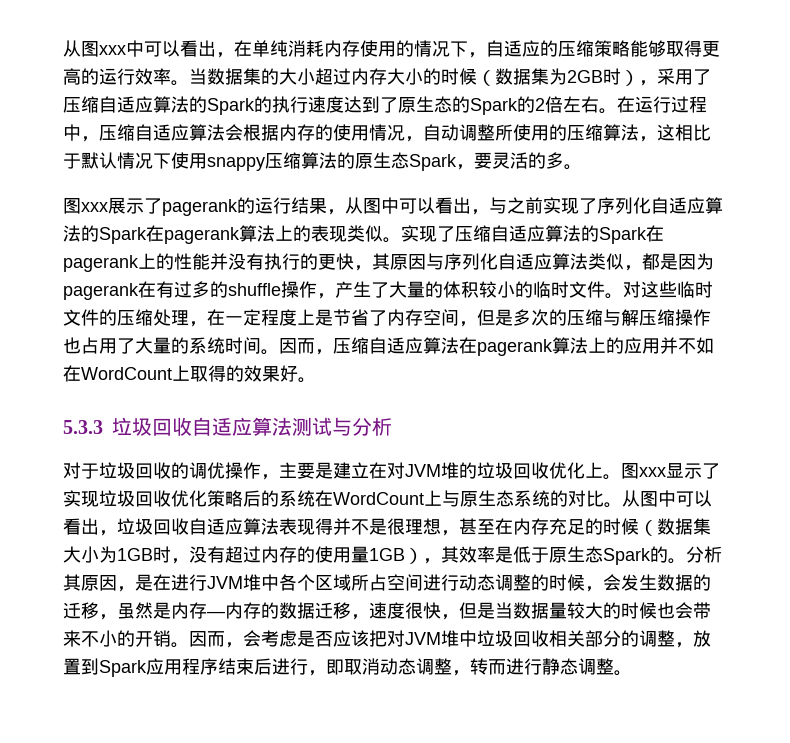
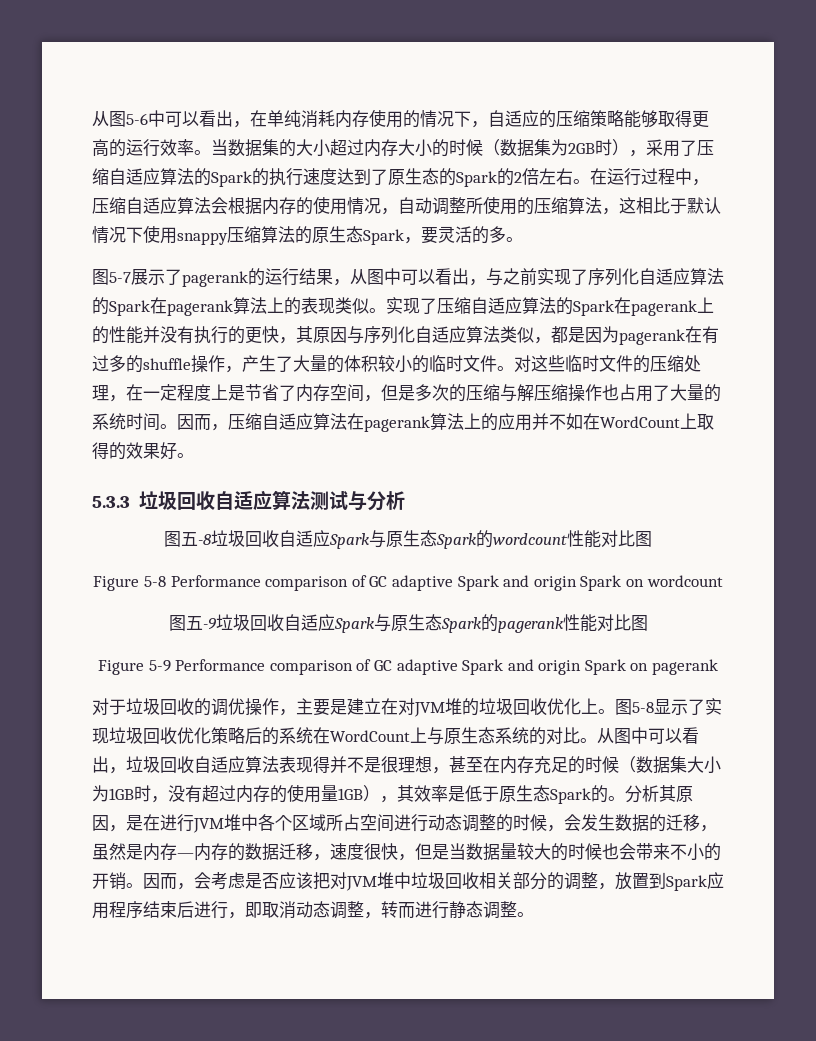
- 从图xxx中可以看出，在单纯消耗内存使用的情况下，自适应的压缩策略能够取得更高的运行效率。
+ 从图5-6中可以看出，在单纯消耗内存使用的情况下，自适应的压缩策略能够取得更高的运行效率。
- 图xxx展示了pagerank的运行结果，从图中可以看出，与之前实现了序列化自适应算法的Spark在pagerank算法上的表现类似。
+ 图5-7展示了pagerank的运行结果，从图中可以看出，与之前实现了序列化自适应算法的Spark在pagerank算法上的表现类似。
+ 图五-8垃圾回收自适应Spark与原生态Spark的wordcount性能对比图
+ Figure 5-8 Performance comparison of GC adaptive Spark and origin Spark on wordcount
+ 图五-9垃圾回收自适应Spark与原生态Spark的pagerank性能对比图
+ Figure 5-9 Performance comparison of GC adaptive Spark and origin Spark on pagerank
- 图xxx显示了实现垃圾回收优化策略后的系统在WordCount上与原生态系统的对比。
+ 图5-8显示了实现垃圾回收优化策略后的系统在WordCount上与原生态系统的对比。

